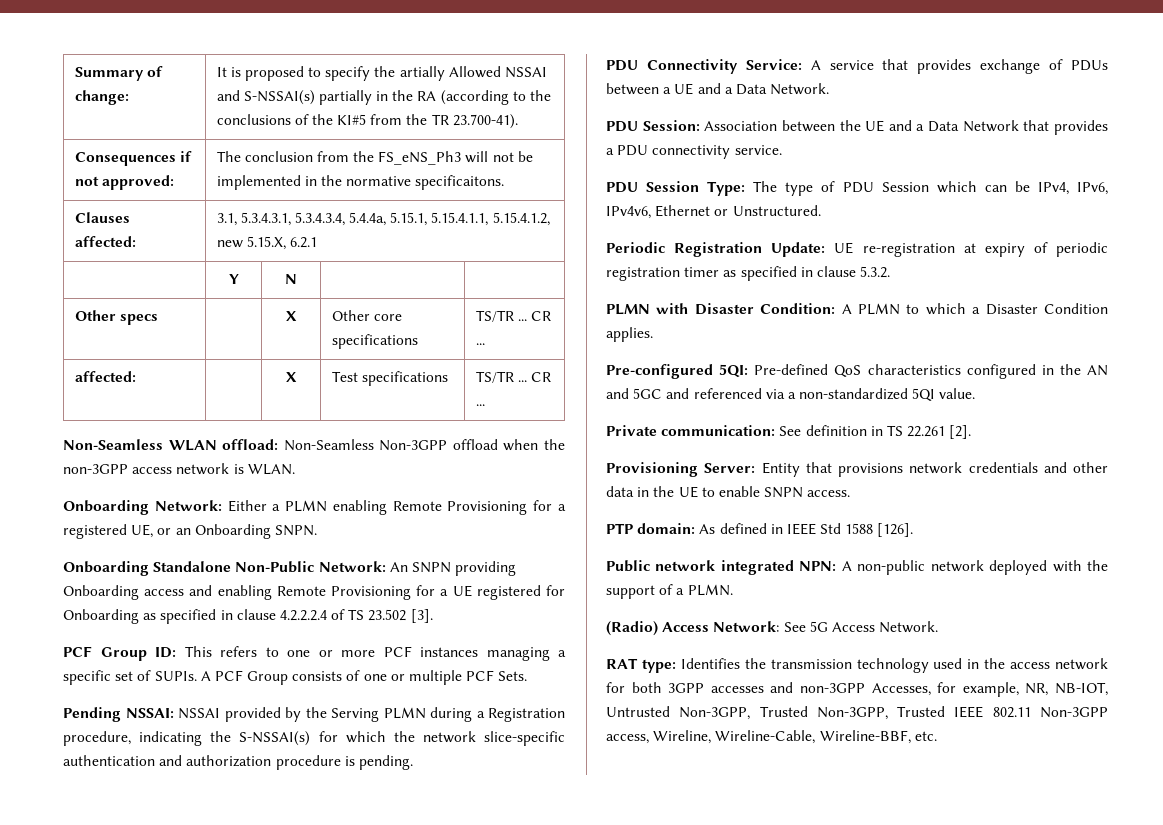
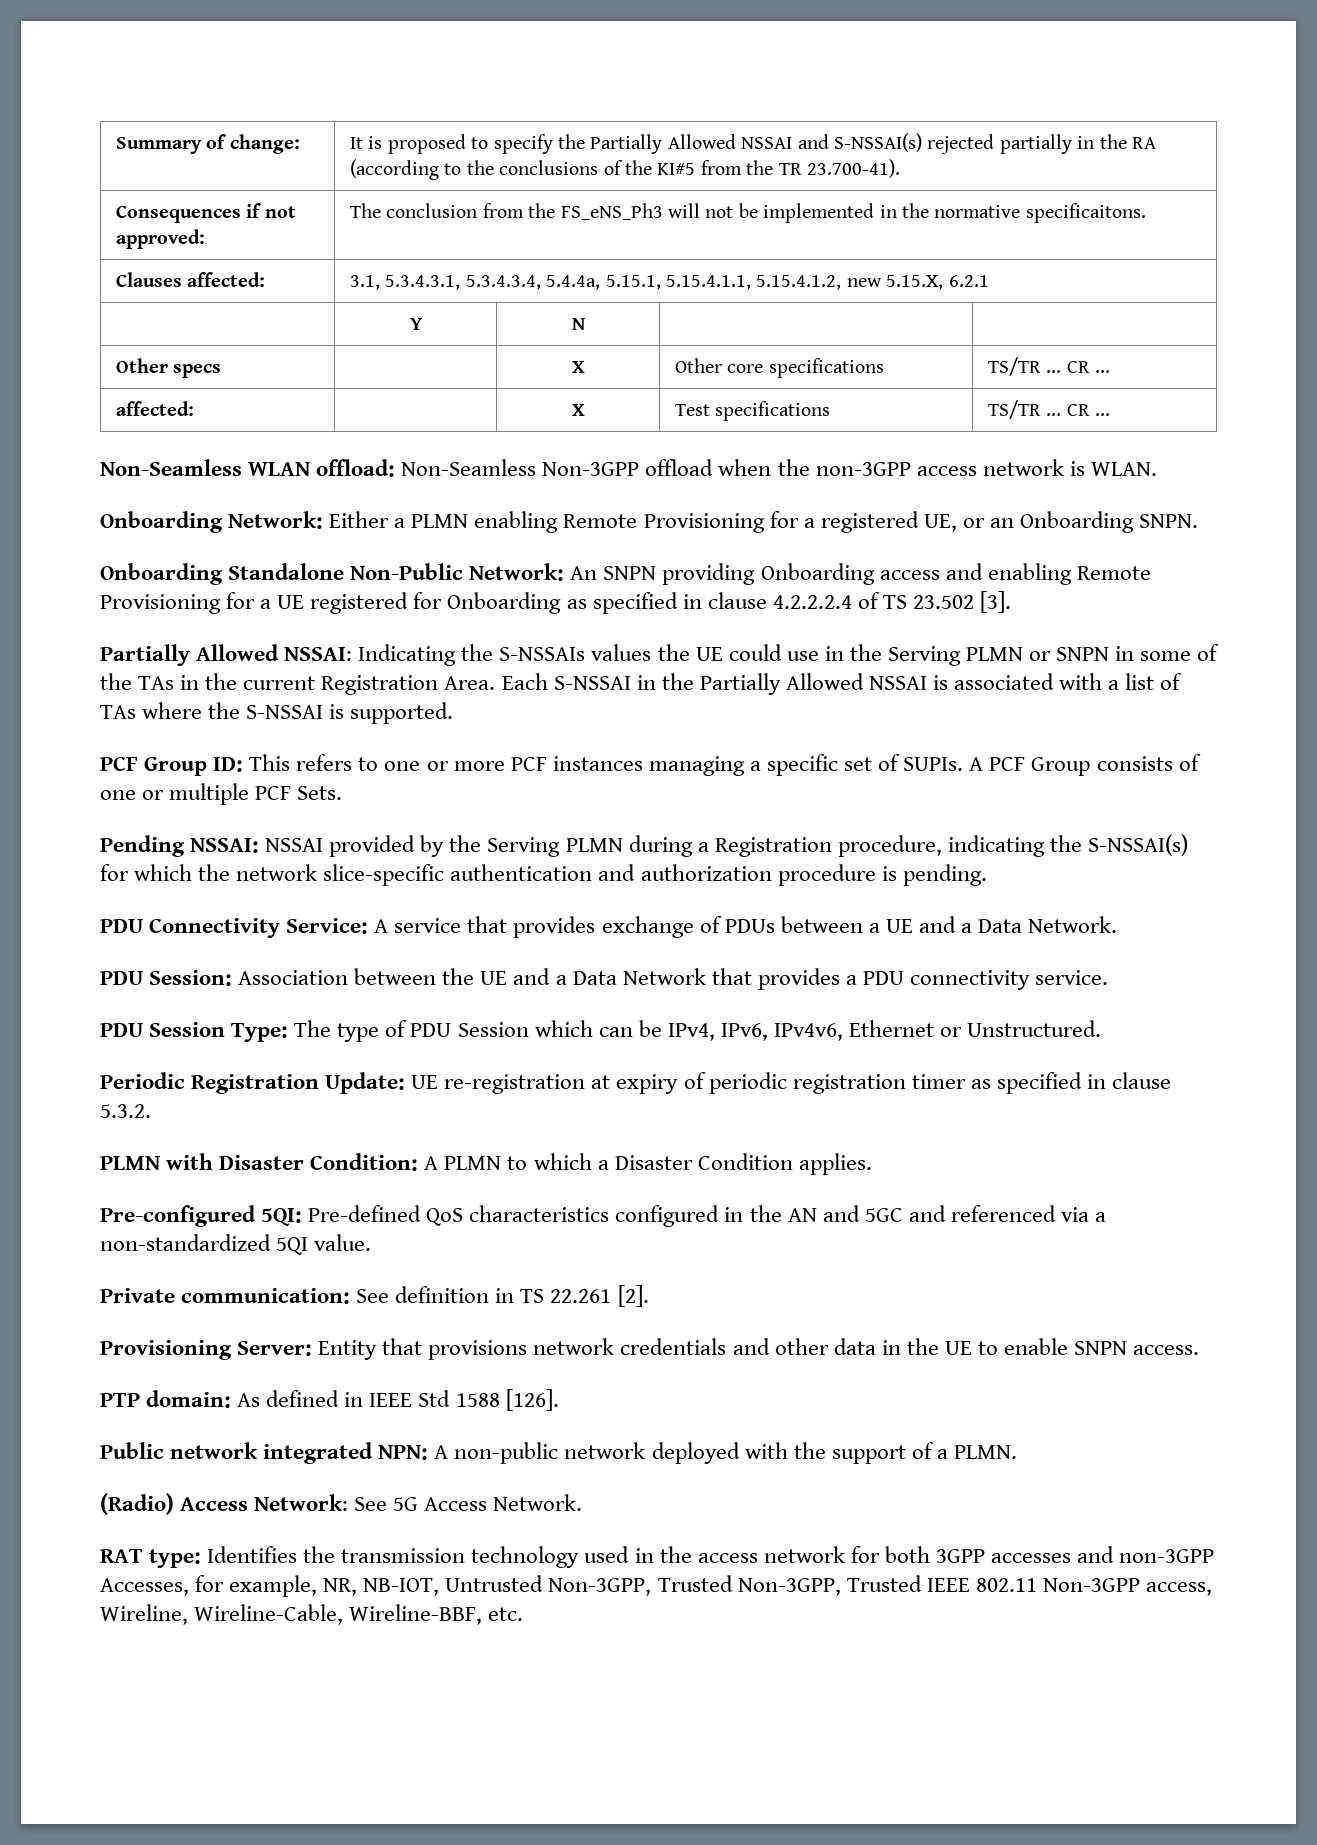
- Summary of change: | It is proposed to specify the artially Allowed NSSAI and S-NSSAI(s) partially in the RA (according to the conclusions of the KI#5 from the TR 23.700-41).
+ Summary of change: | It is proposed to specify the Partially Allowed NSSAI and S-NSSAI(s) rejected partially in the RA (according to the conclusions of the KI#5 from the TR 23.700-41).
+ Partially Allowed NSSAI: Indicating the S-NSSAIs values the UE could use in the Serving PLMN or SNPN in some of the TAs in the current Registration Area. Each S-NSSAI in the Partially Allowed NSSAI is associated with a list of TAs where the S-NSSAI is supported.

